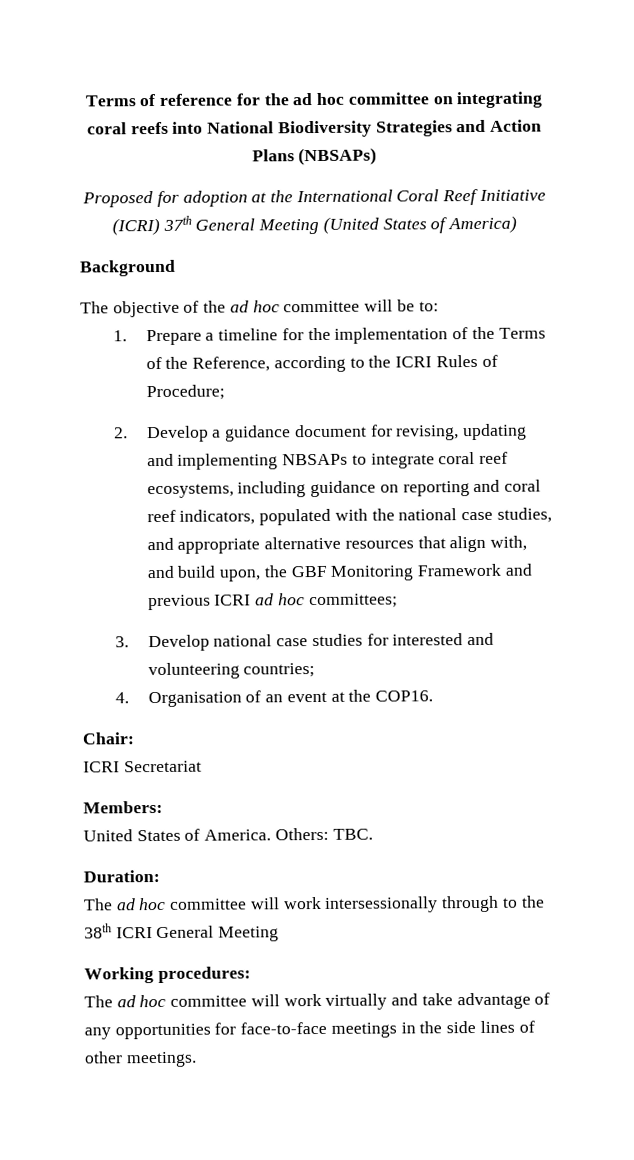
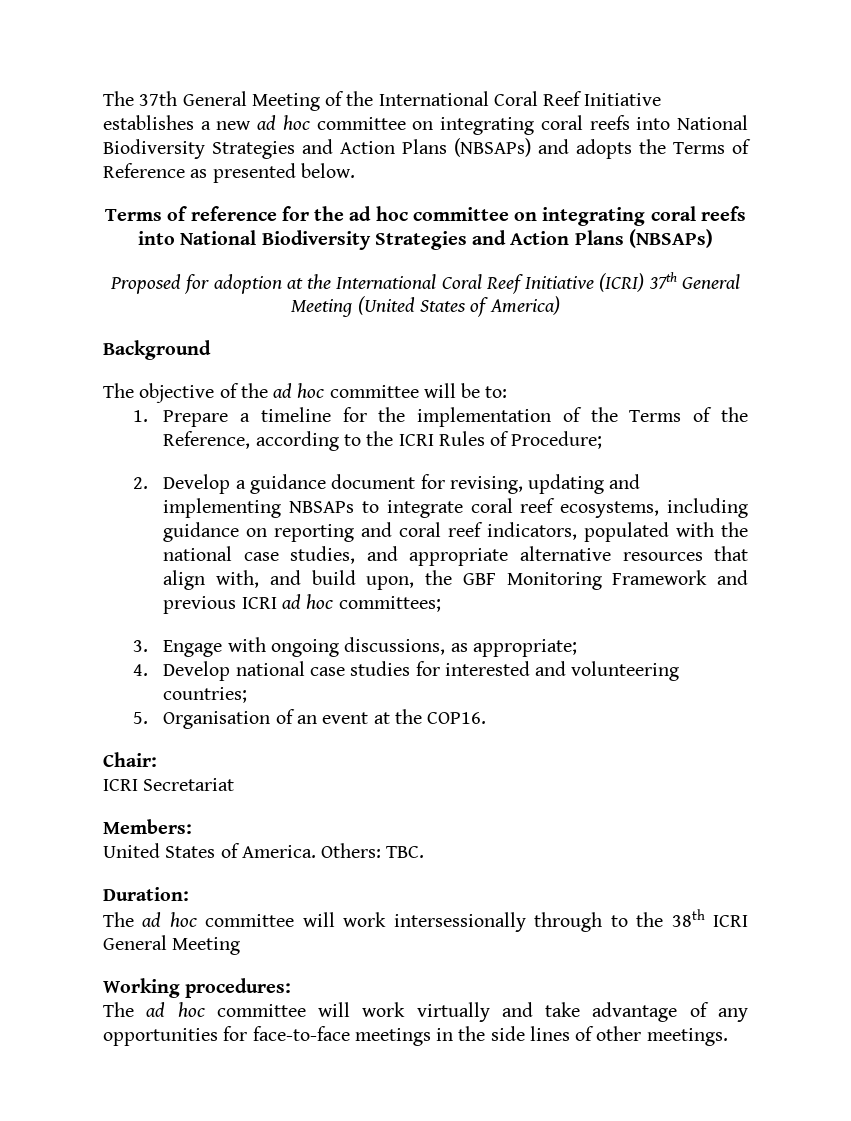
+ The 37th General Meeting of the International Coral Reef Initiative establishes a new ad hoc committee on integrating coral reefs into National Biodiversity Strategies and Action Plans (NBSAPs) and adopts the Terms of Reference as presented below.
- 3. Develop national case studies for interested and volunteering countries;
+ 3. Engage with ongoing discussions, as appropriate;
+ 4. Develop national case studies for interested and volunteering countries;
- 4. Organisation of an event at the COP16.
+ 5. Organisation of an event at the COP16.

